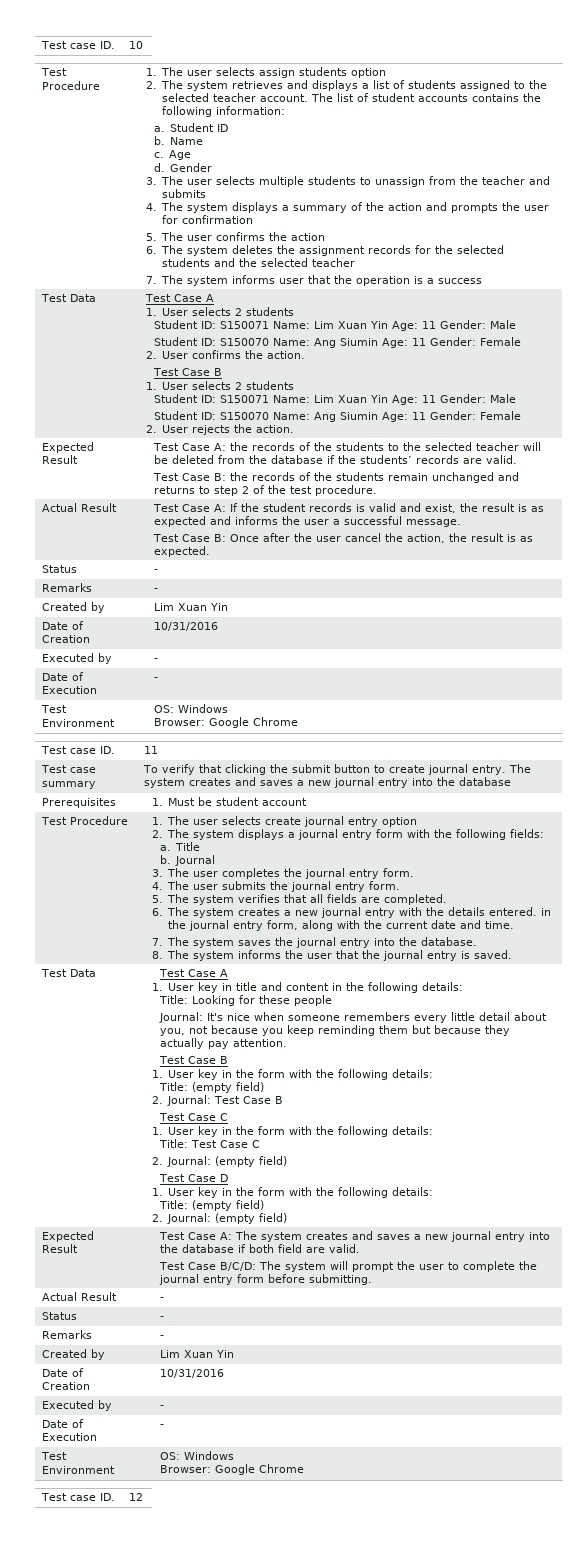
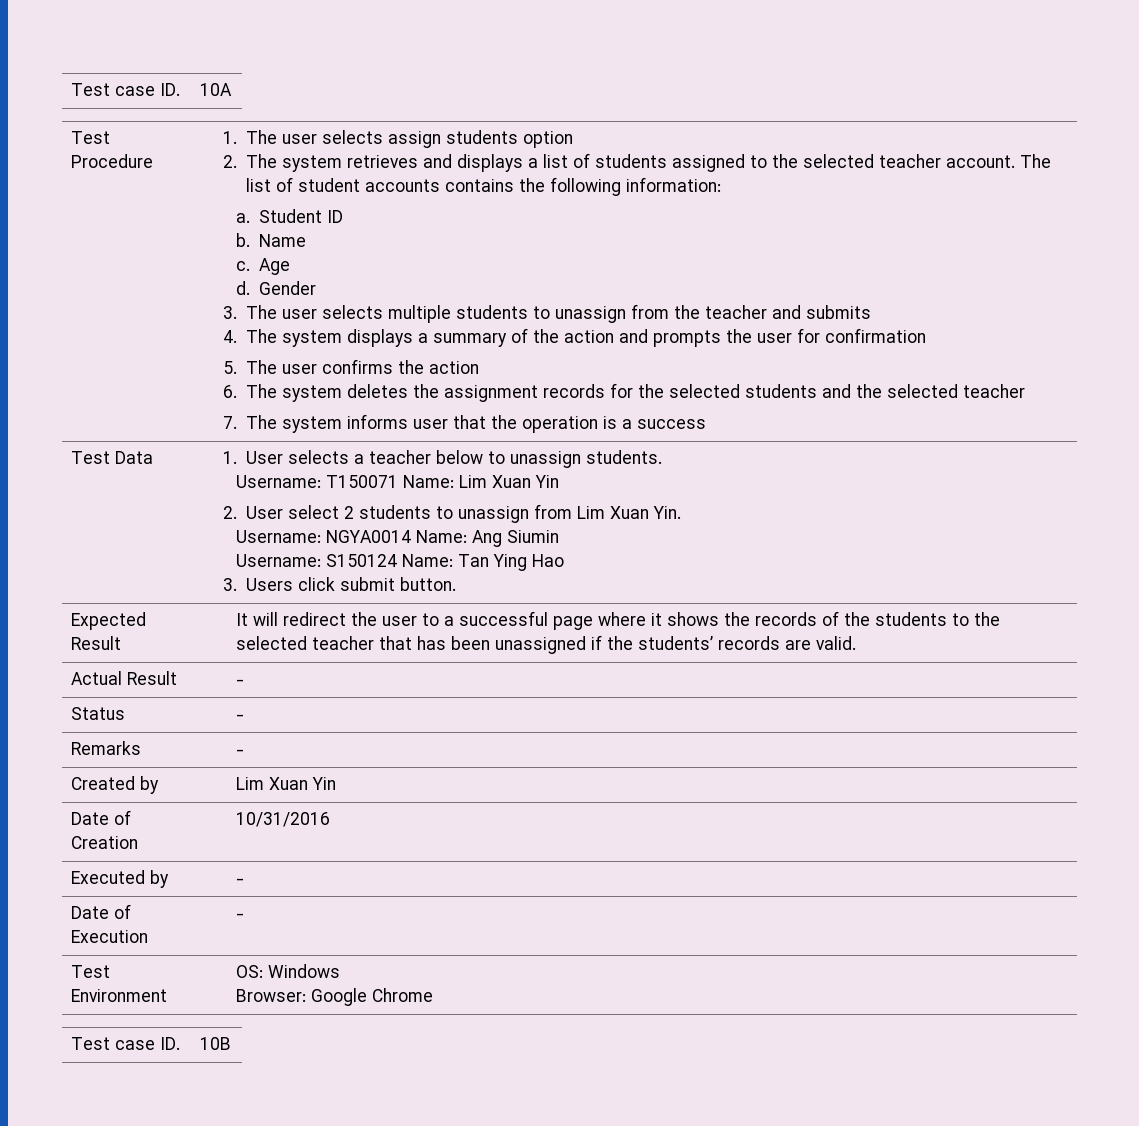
- Test case ID. | 10
+ Test case ID. | 10A
  7. The system informs user that the operation is a success
- Test Data | Test Case A
- 1. User selects 2 students
- Student ID: S150071 Name: Lim Xuan Yin Age: 11 Gender: Male
- Student ID: S150070 Name: Ang Siumin Age: 11 Gender: Female
- 2. User confirms the action.
- Test Case B
- 1. User selects 2 students
- Student ID: S150071 Name: Lim Xuan Yin Age: 11 Gender: Male
- Student ID: S150070 Name: Ang Siumin Age: 11 Gender: Female
- 2. User rejects the action.
- Expected Result | Test Case A: the records of the students to the selected teacher will be deleted from the database if the students’ records are valid.
+ Test Data | 1. User selects a teacher below to unassign students.
+ Username: T150071 Name: Lim Xuan Yin
+ 2. User select 2 students to unassign from Lim Xuan Yin.
+ Username: NGYA0014 Name: Ang Siumin
+ Username: S150124 Name: Tan Ying Hao
+ 3. Users click submit button.
+ Expected Result | It will redirect the user to a successful page where it shows the records of the students to the selected teacher that has been unassigned if the students’ records are valid.
- Test Case B: the records of the students remain unchanged and returns to step 2 of the test procedure.
- Actual Result | Test Case A: If the student records is valid and exist, the result is as expected and informs the user a successful message.
- Test Case B: Once after the user cancel the action, the result is as expected.
- Status | -
- Remarks | -
- Created by | Lim Xuan Yin
- Date of Creation | 10/31/2016
- Executed by | -
- Date of Execution | -
- Test Environment | OS: Windows
- Browser: Google Chrome
- Test case ID. | 11
- Test case summary | To verify that clicking the submit button to create journal entry. The system creates and saves a new journal entry into the database
- Prerequisites | 1. Must be student account
- Test Procedure | 1. The user selects create journal entry option
- 2. The system displays a journal entry form with the following fields:
- a. Title
- b. Journal
- 3. The user completes the journal entry form.
- 4. The user submits the journal entry form.
- 5. The system verifies that all fields are completed.
- 6. The system creates a new journal entry with the details entered. in the journal entry form, along with the current date and time.
- 7. The system saves the journal entry into the database.
- 8. The system informs the user that the journal entry is saved.
- Test Data | Test Case A
- 1. User key in title and content in the following details:
- Title: Looking for these people
- Journal: It's nice when someone remembers every little detail about you, not because you keep reminding them but because they actually pay attention.
- Test Case B
- 1. User key in the form with the following details:
- Title: (empty field)
- 2. Journal: Test Case B
- Test Case C
- 1. User key in the form with the following details:
- Title: Test Case C
- 2. Journal: (empty field)
- Test Case D
- 1. User key in the form with the following details:
- Title: (empty field)
- 2. Journal: (empty field)
- Expected Result | Test Case A: The system creates and saves a new journal entry into the database if both field are valid.
- Test Case B/C/D: The system will prompt the user to complete the journal entry form before submitting.
- Test case ID. | 12
+ Test case ID. | 10B

